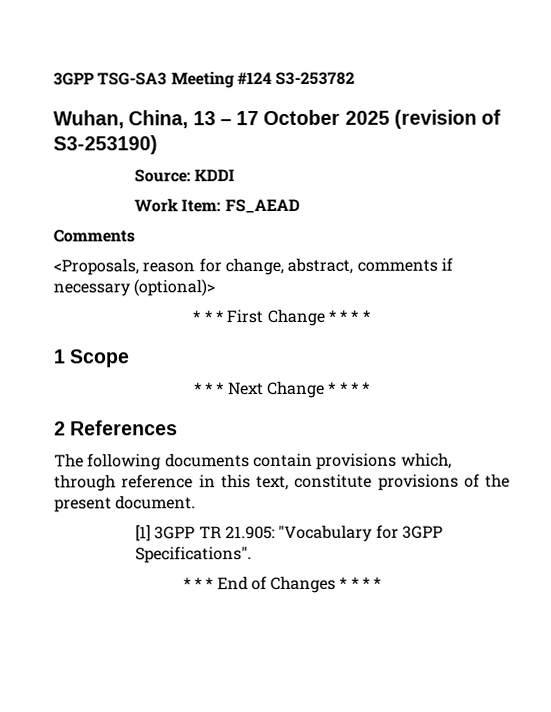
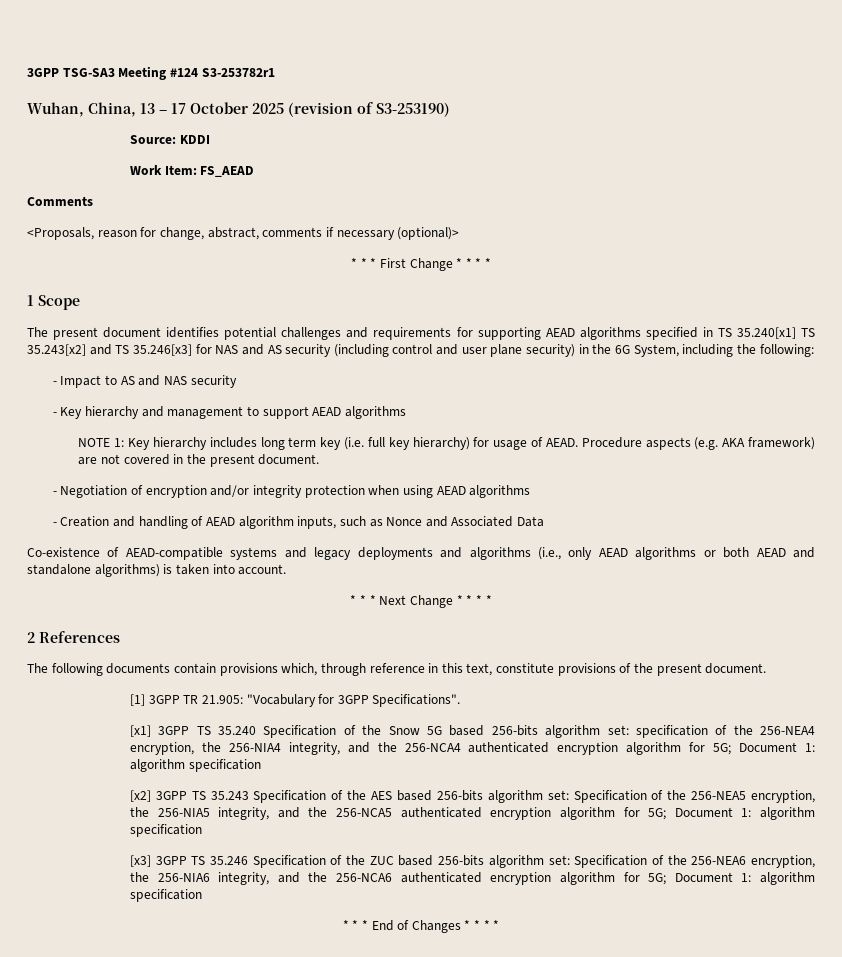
- 3GPP TSG-SA3 Meeting #124 S3-253782
+ 3GPP TSG-SA3 Meeting #124 S3-253782r1
+ The present document identifies potential challenges and requirements for supporting AEAD algorithms specified in TS 35.240[x1] TS 35.243[x2] and TS 35.246[x3] for NAS and AS security (including control and user plane security) in the 6G System, including the following:
+ - Impact to AS and NAS security
+ - Key hierarchy and management to support AEAD algorithms
+ NOTE 1: Key hierarchy includes long term key (i.e. full key hierarchy) for usage of AEAD. Procedure aspects (e.g. AKA framework) are not covered in the present document.
+ - Negotiation of encryption and/or integrity protection when using AEAD algorithms
+ - Creation and handling of AEAD algorithm inputs, such as Nonce and Associated Data
+ Co-existence of AEAD-compatible systems and legacy deployments and algorithms (i.e., only AEAD algorithms or both AEAD and standalone algorithms) is taken into account.
+ [x1] 3GPP TS 35.240 Specification of the Snow 5G based 256-bits algorithm set: specification of the 256-NEA4 encryption, the 256-NIA4 integrity, and the 256-NCA4 authenticated encryption algorithm for 5G; Document 1: algorithm specification
+ [x2] 3GPP TS 35.243 Specification of the AES based 256-bits algorithm set: Specification of the 256-NEA5 encryption, the 256-NIA5 integrity, and the 256-NCA5 authenticated encryption algorithm for 5G; Document 1: algorithm specification
+ [x3] 3GPP TS 35.246 Specification of the ZUC based 256-bits algorithm set: Specification of the 256-NEA6 encryption, the 256-NIA6 integrity, and the 256-NCA6 authenticated encryption algorithm for 5G; Document 1: algorithm specification

